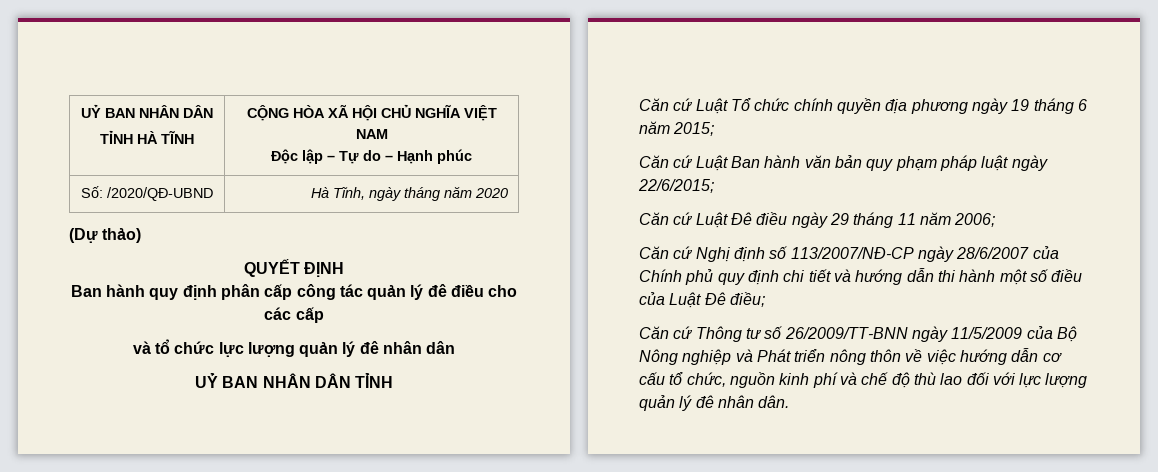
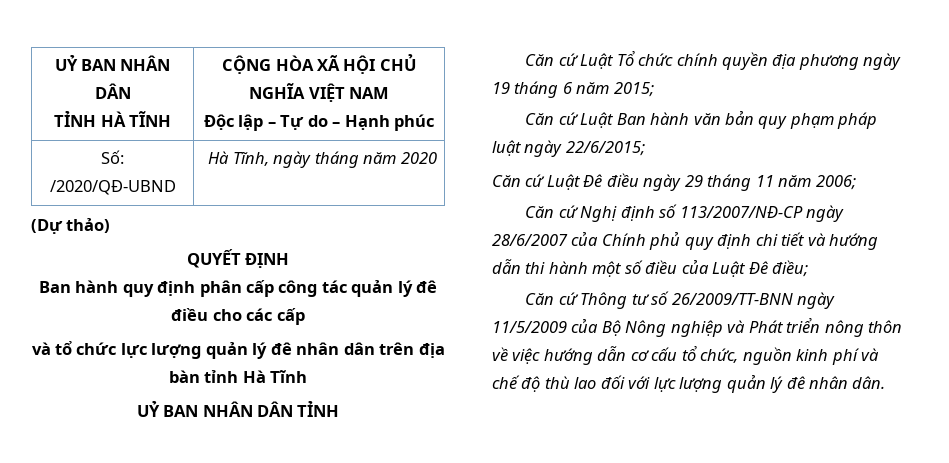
- và tổ chức lực lượng quản lý đê nhân dân
+ và tổ chức lực lượng quản lý đê nhân dân trên địa bàn tỉnh Hà Tĩnh

